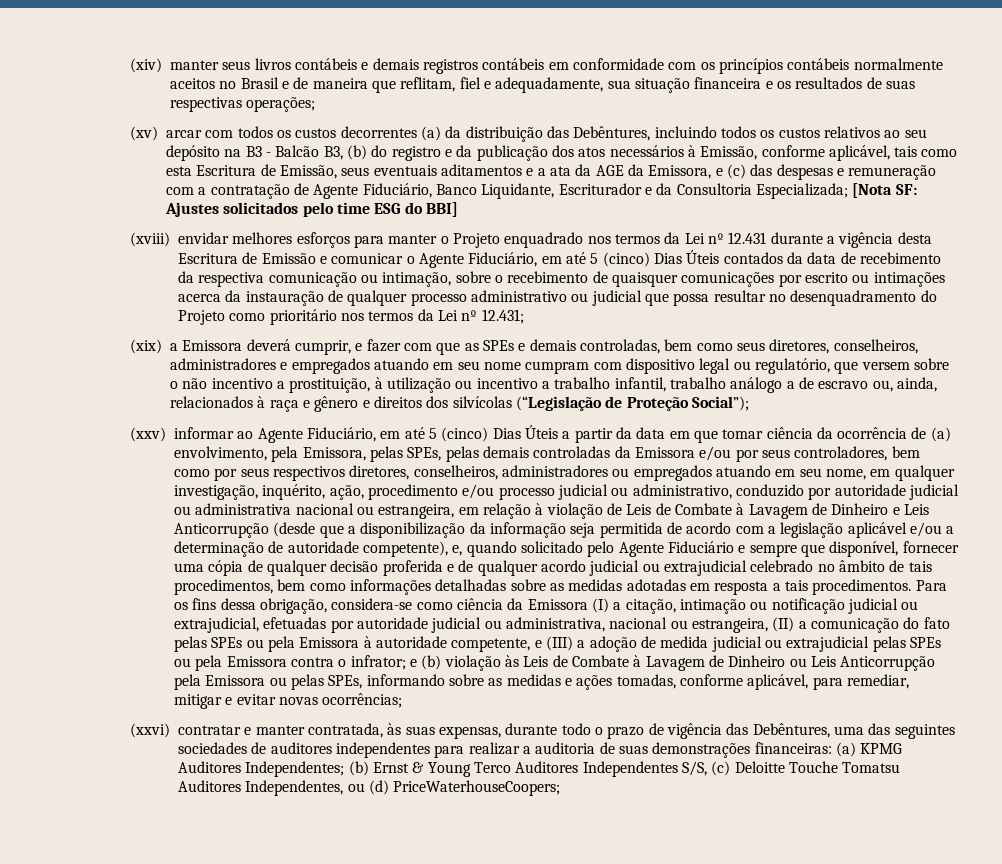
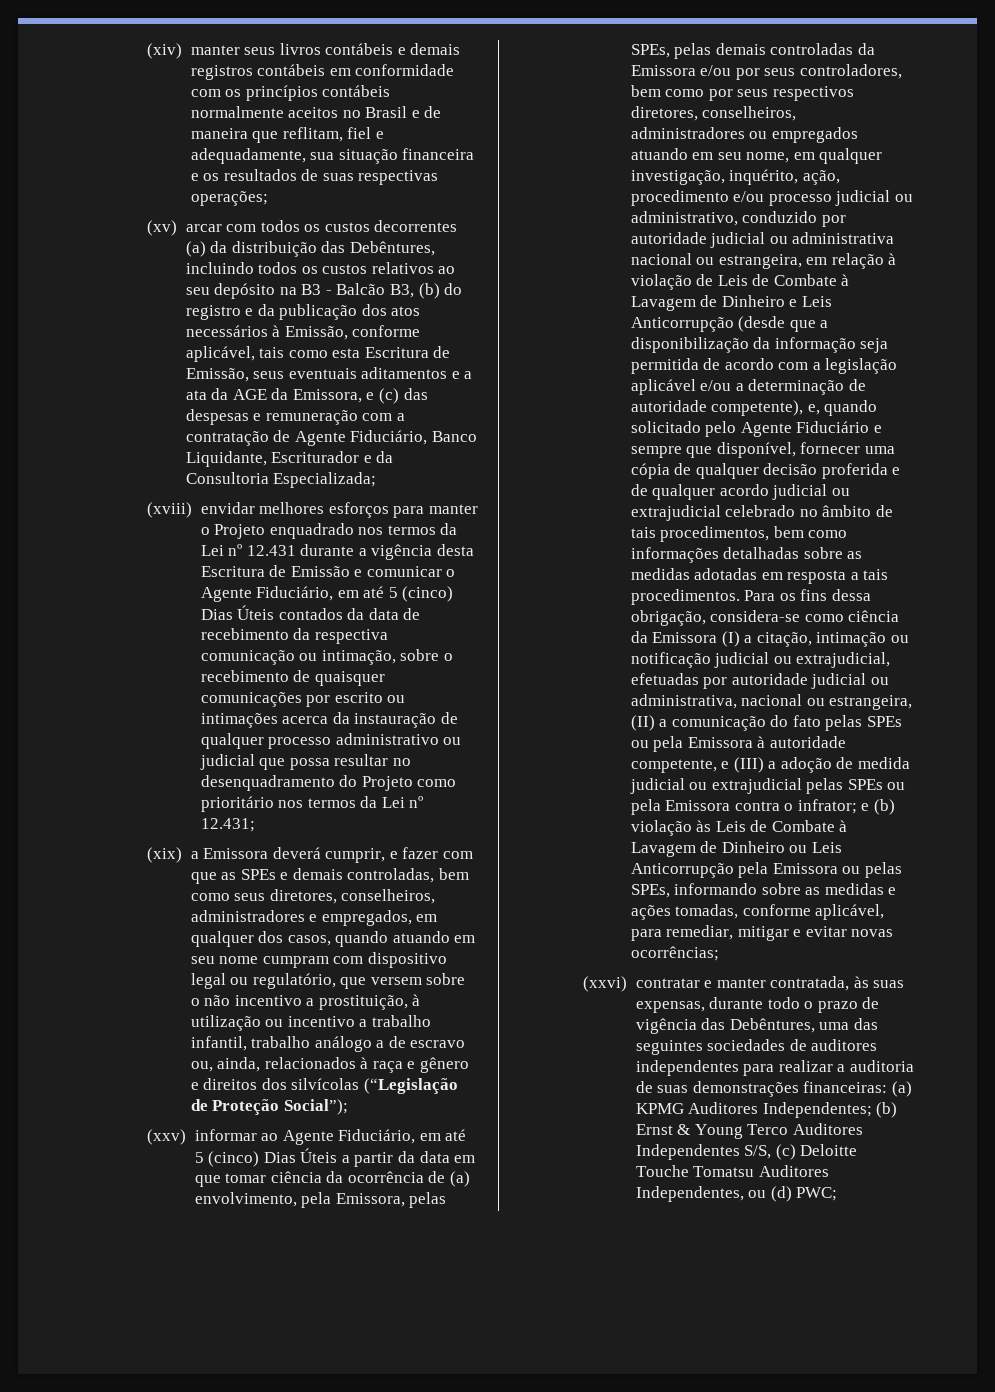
- [Nota SF: Ajustes solicitados pelo time ESG do BBI]
- (xix) a Emissora deverá cumprir, e fazer com que as SPEs e demais controladas, bem como seus diretores, conselheiros, administradores e empregados atuando em seu nome cumpram com dispositivo legal ou regulatório, que versem sobre o não incentivo a prostituição, à utilização ou incentivo a trabalho infantil, trabalho análogo a de escravo ou, ainda, relacionados à raça e gênero e direitos dos silvícolas (“Legislação de Proteção Social”);
+ (xix) a Emissora deverá cumprir, e fazer com que as SPEs e demais controladas, bem como seus diretores, conselheiros, administradores e empregados, em qualquer dos casos, quando atuando em seu nome cumpram com dispositivo legal ou regulatório, que versem sobre o não incentivo a prostituição, à utilização ou incentivo a trabalho infantil, trabalho análogo a de escravo ou, ainda, relacionados à raça e gênero e direitos dos silvícolas (“Legislação de Proteção Social”);
- (xxvi) contratar e manter contratada, às suas expensas, durante todo o prazo de vigência das Debêntures, uma das seguintes sociedades de auditores independentes para realizar a auditoria de suas demonstrações financeiras: (a) KPMG Auditores Independentes; (b) Ernst & Young Terco Auditores Independentes S/S, (c) Deloitte Touche Tomatsu Auditores Independentes, ou (d) PriceWaterhouseCoopers;
+ (xxvi) contratar e manter contratada, às suas expensas, durante todo o prazo de vigência das Debêntures, uma das seguintes sociedades de auditores independentes para realizar a auditoria de suas demonstrações financeiras: (a) KPMG Auditores Independentes; (b) Ernst & Young Terco Auditores Independentes S/S, (c) Deloitte Touche Tomatsu Auditores Independentes, ou (d) PWC;

